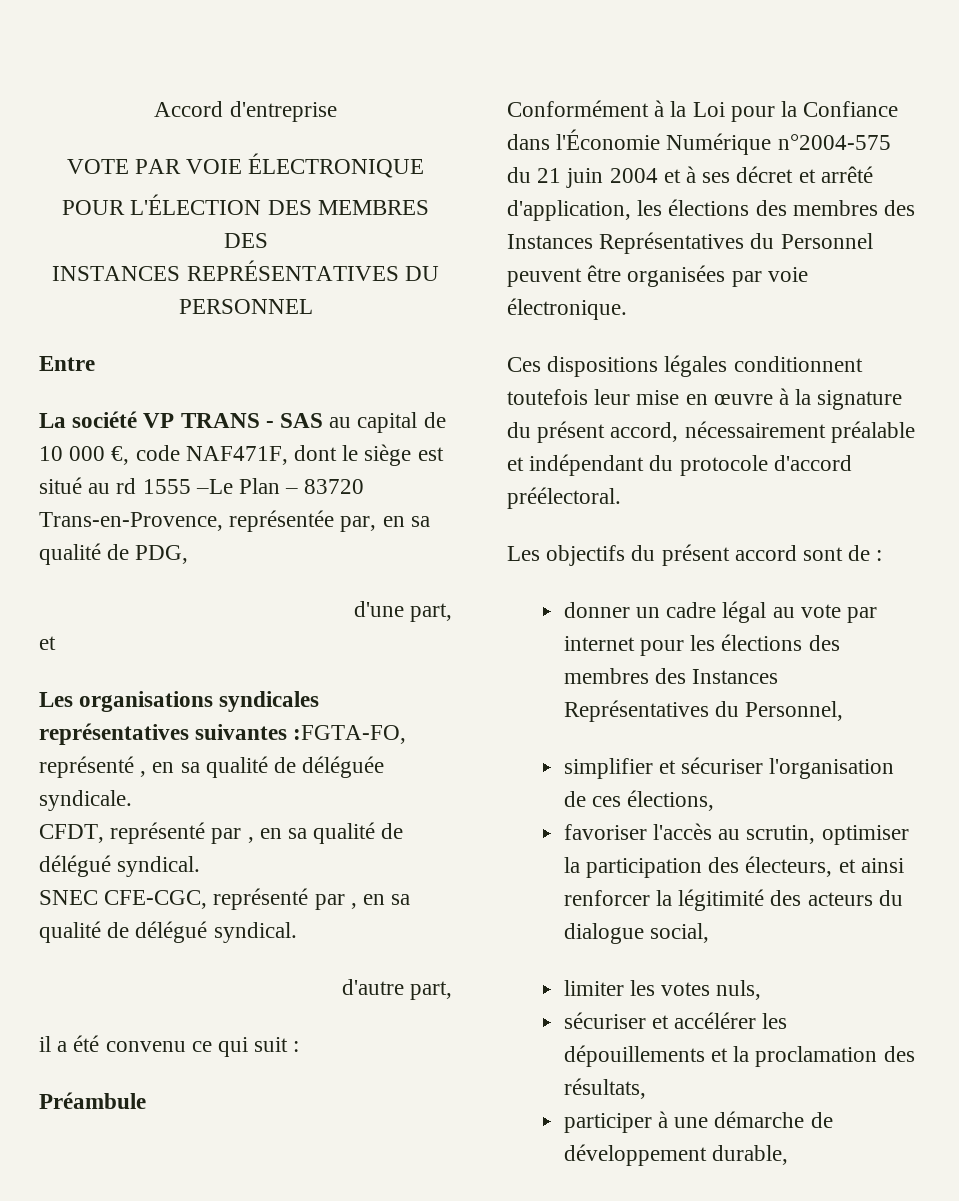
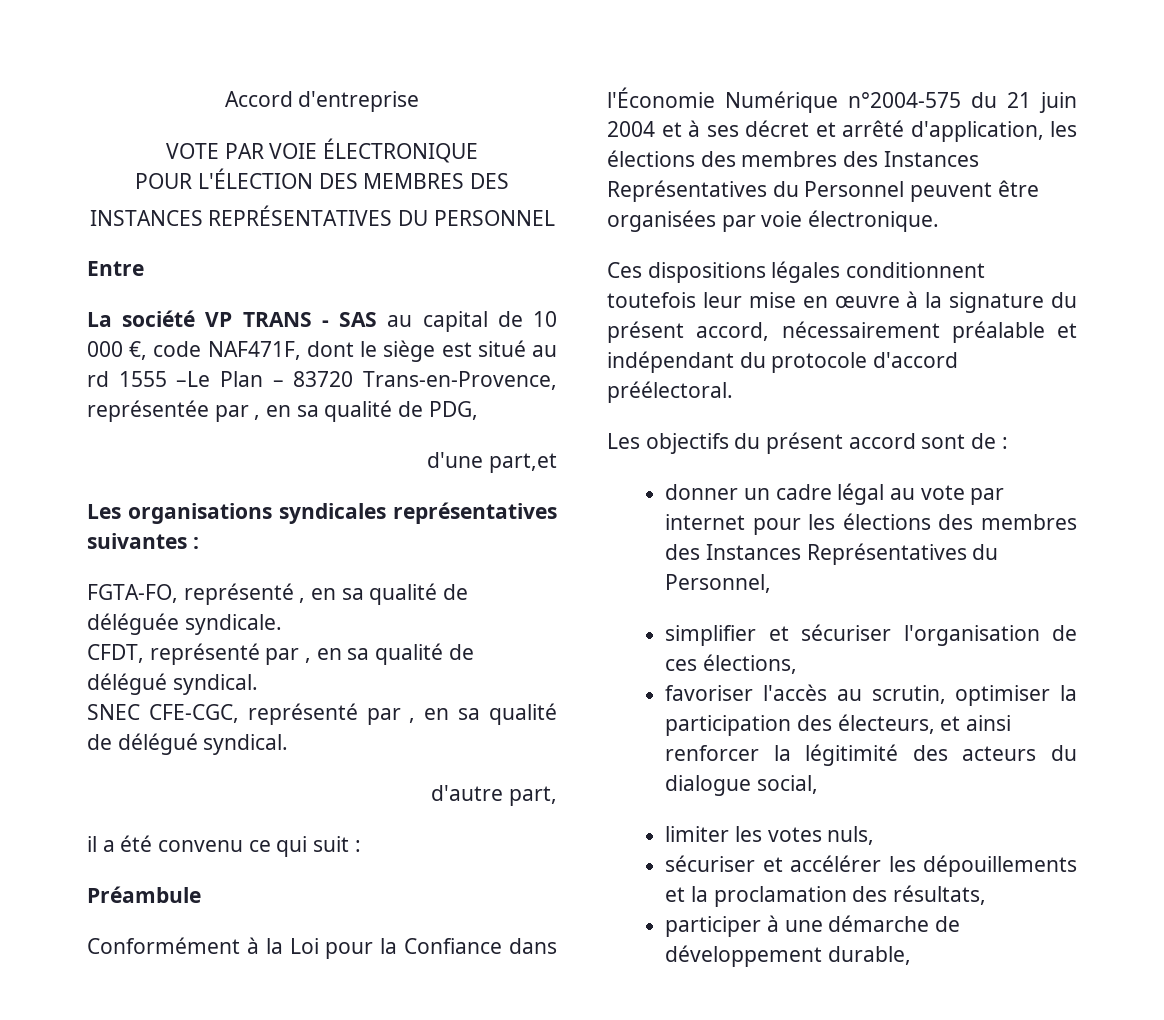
- La société VP TRANS - SAS au capital de 10 000 €, code NAF471F, dont le siège est situé au rd 1555 –Le Plan – 83720 Trans-en-Provence, représentée par, en sa qualité de PDG,
+ La société VP TRANS - SAS au capital de 10 000 €, code NAF471F, dont le siège est situé au rd 1555 –Le Plan – 83720 Trans-en-Provence, représentée par , en sa qualité de PDG,
- d'une part,
- et
+ d'une part,et
- Les organisations syndicales représentatives suivantes :FGTA-FO, représenté , en sa qualité de déléguée syndicale.
+ Les organisations syndicales représentatives suivantes :
+ FGTA-FO, représenté , en sa qualité de déléguée syndicale.

